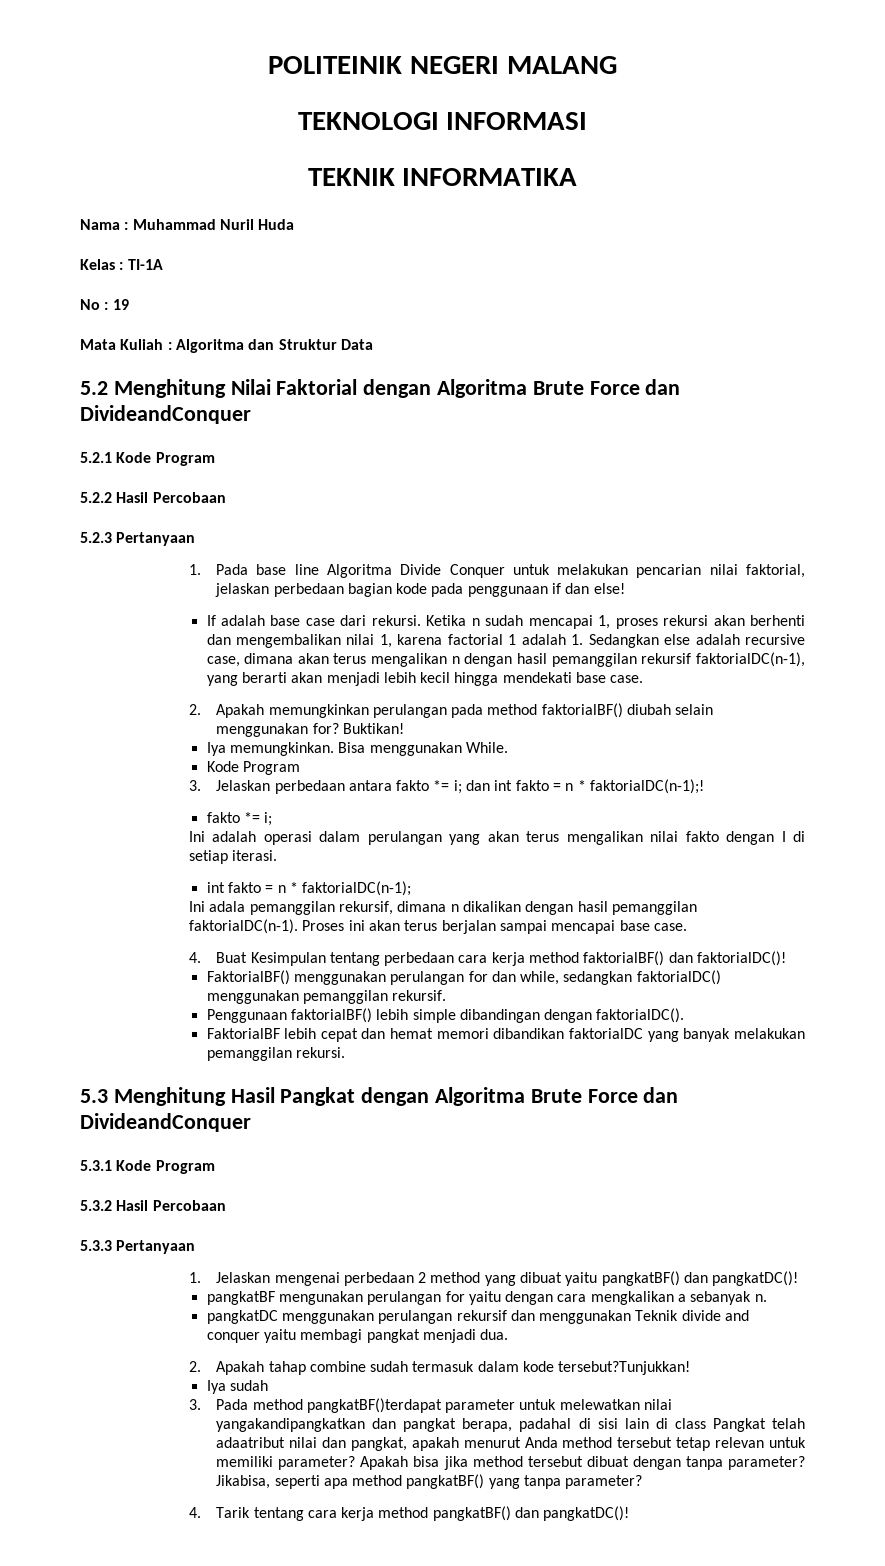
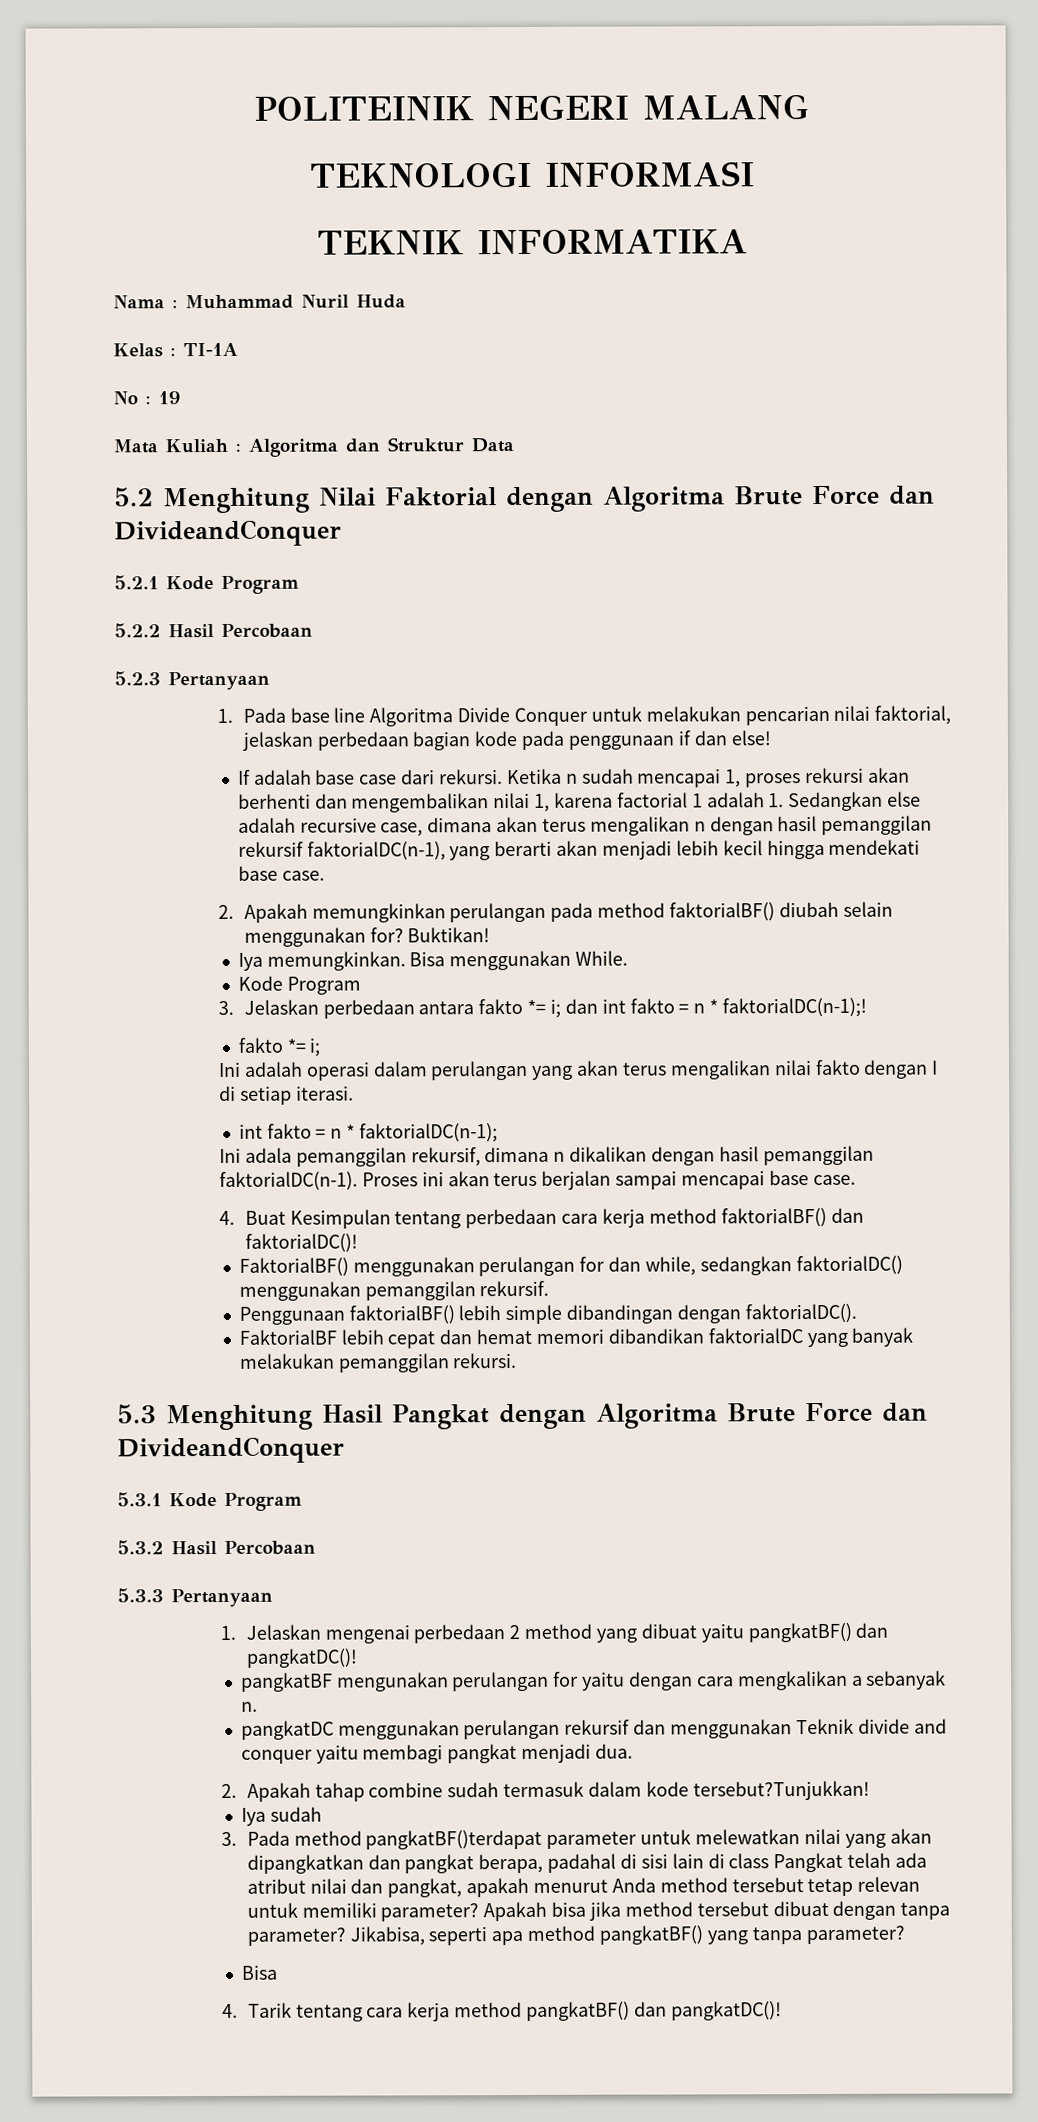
- 3. Pada method pangkatBF()terdapat parameter untuk melewatkan nilai yangakandipangkatkan dan pangkat berapa, padahal di sisi lain di class Pangkat telah adaatribut nilai dan pangkat, apakah menurut Anda method tersebut tetap relevan untuk memiliki parameter?
+ 3. Pada method pangkatBF()terdapat parameter untuk melewatkan nilai yang akan dipangkatkan dan pangkat berapa, padahal di sisi lain di class Pangkat telah ada atribut nilai dan pangkat, apakah menurut Anda method tersebut tetap relevan untuk memiliki parameter?
  Jikabisa, seperti apa method pangkatBF() yang tanpa parameter?
+ Bisa

